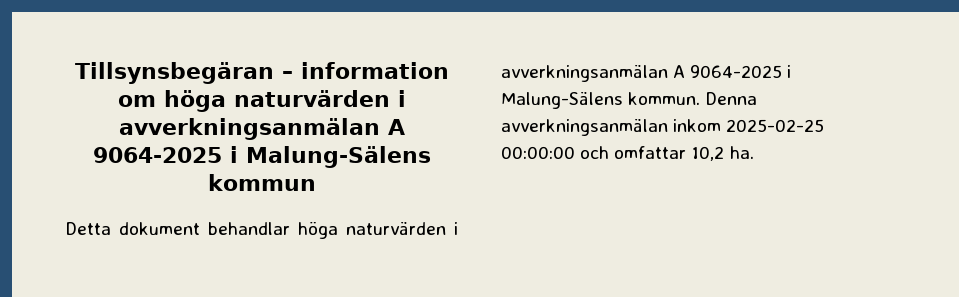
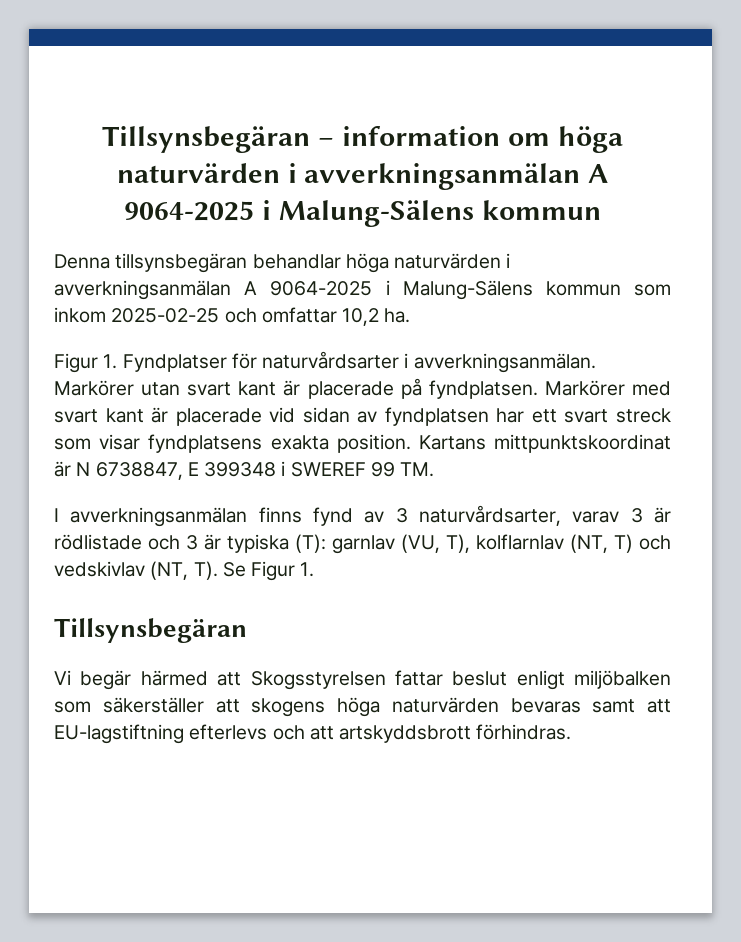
- Detta dokument behandlar höga naturvärden i avverkningsanmälan A 9064-2025 i Malung-Sälens kommun. Denna avverkningsanmälan inkom 2025-02-25 00:00:00 och omfattar 10,2 ha.
+ Denna tillsynsbegäran behandlar höga naturvärden i avverkningsanmälan A 9064-2025 i Malung-Sälens kommun som inkom 2025-02-25 och omfattar 10,2 ha.
+ Figur 1. Fyndplatser för naturvårdsarter i avverkningsanmälan. Markörer utan svart kant är placerade på fyndplatsen. Markörer med svart kant är placerade vid sidan av fyndplatsen har ett svart streck som visar fyndplatsens exakta position. Kartans mittpunktskoordinat är N 6738847, E 399348 i SWEREF 99 TM.
+ I avverkningsanmälan finns fynd av 3 naturvårdsarter, varav 3 är rödlistade och 3 är typiska (T): garnlav (VU, T), kolflarnlav (NT, T) och vedskivlav (NT, T). Se Figur 1.
+ Tillsynsbegäran
+ Vi begär härmed att Skogsstyrelsen fattar beslut enligt miljöbalken som säkerställer att skogens höga naturvärden bevaras samt att EU-lagstiftning efterlevs och att artskyddsbrott förhindras.

